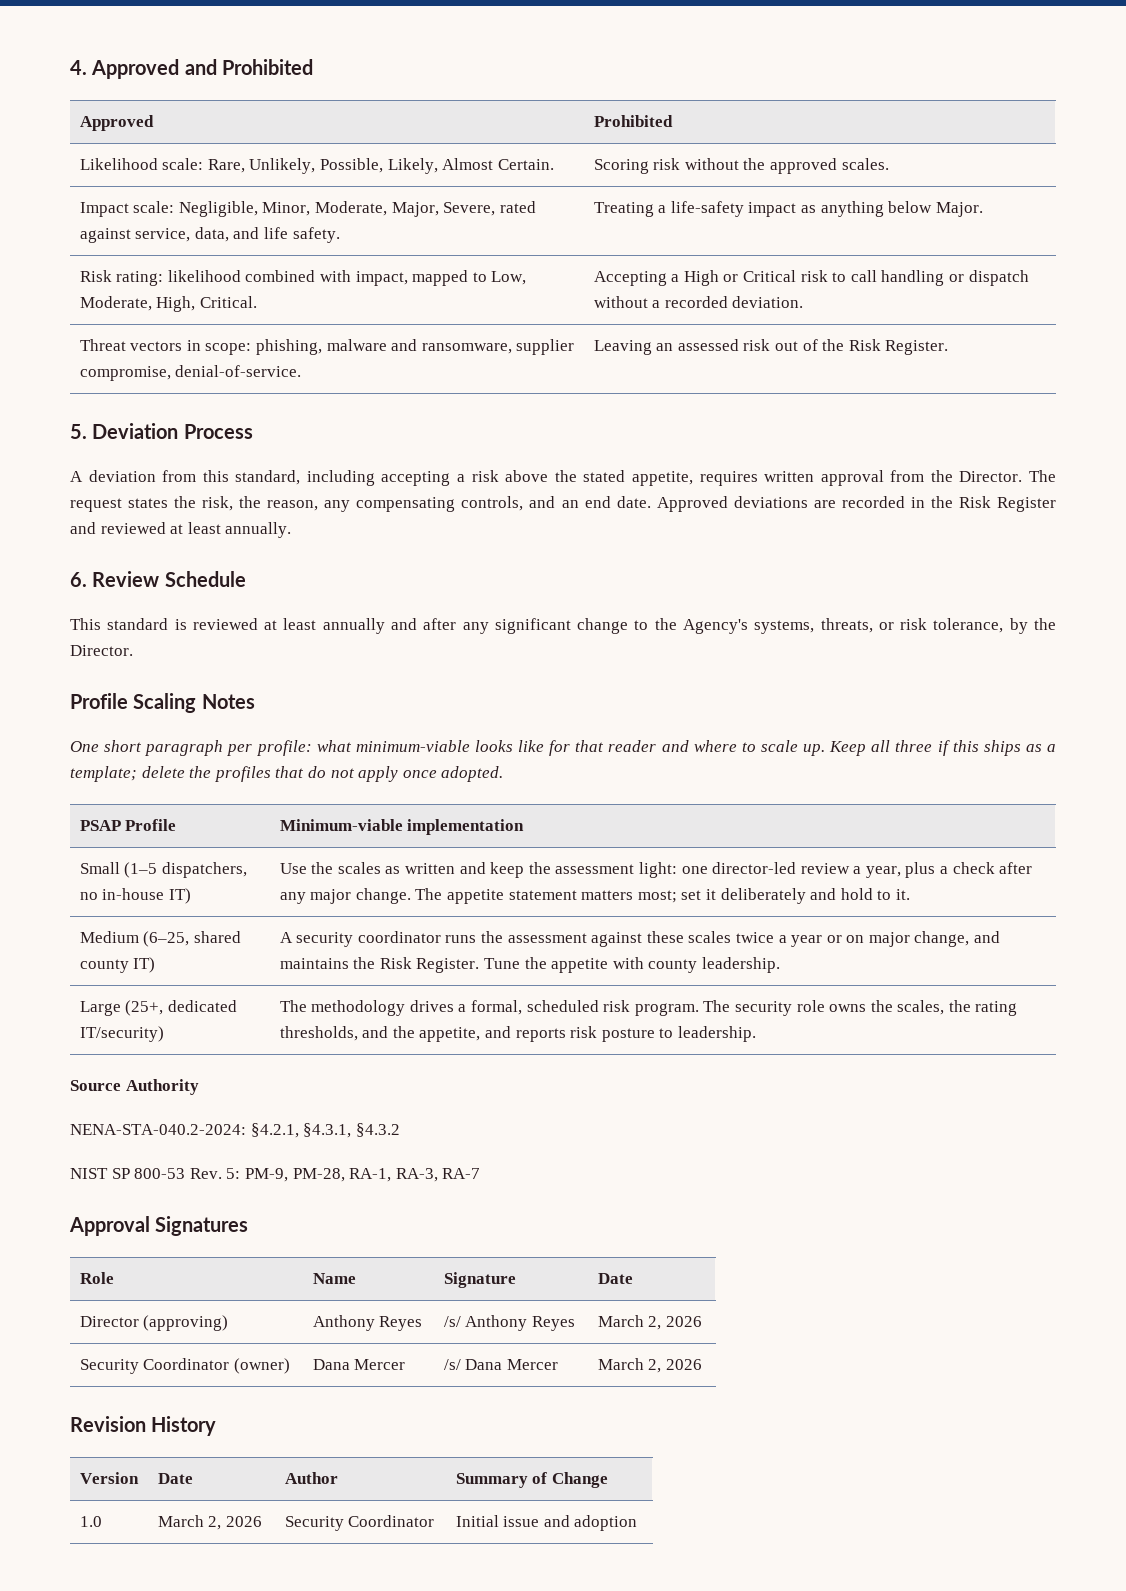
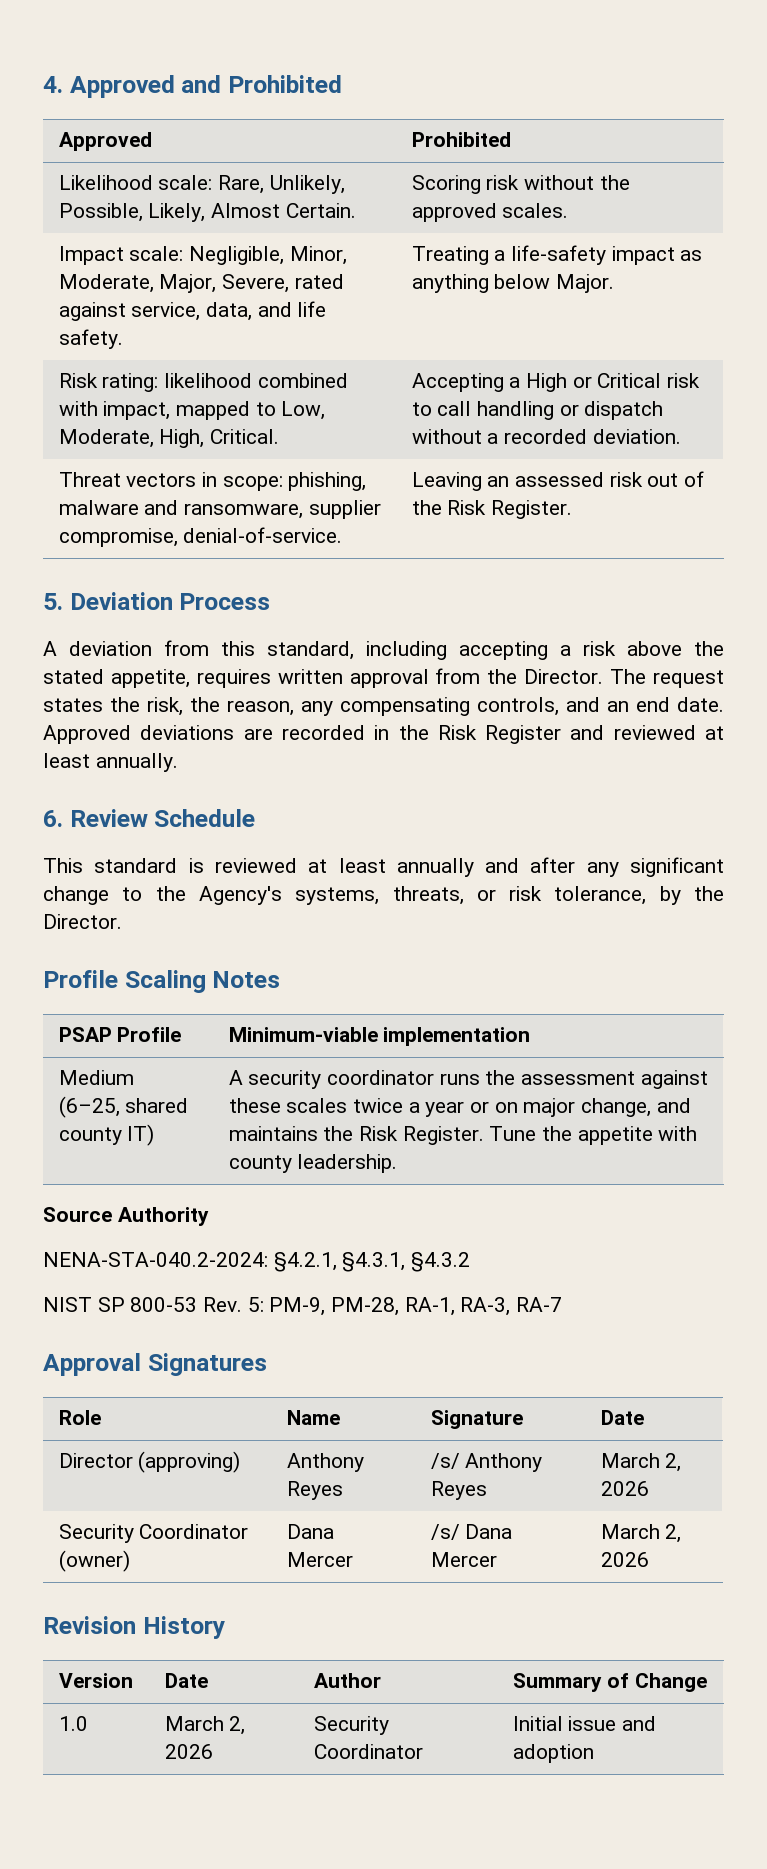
- One short paragraph per profile: what minimum-viable looks like for that reader and where to scale up. Keep all three if this ships as a template; delete the profiles that do not apply once adopted.
  PSAP Profile | Minimum-viable implementation
- Small (1–5 dispatchers, no in-house IT) | Use the scales as written and keep the assessment light: one director-led review a year, plus a check after any major change. The appetite statement matters most; set it deliberately and hold to it.
- Large (25+, dedicated IT/security) | The methodology drives a formal, scheduled risk program. The security role owns the scales, the rating thresholds, and the appetite, and reports risk posture to leadership.

